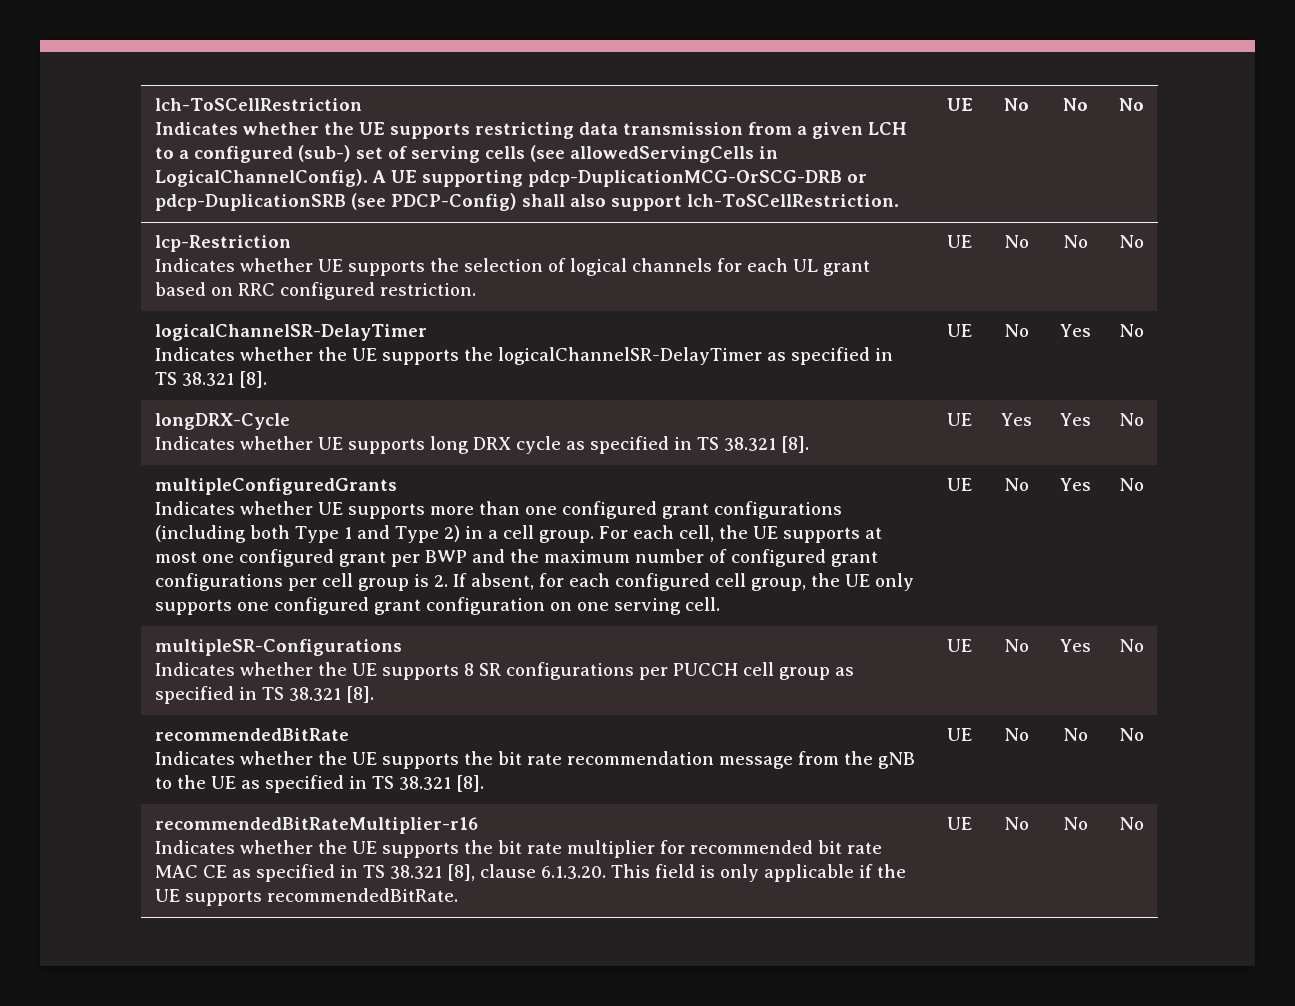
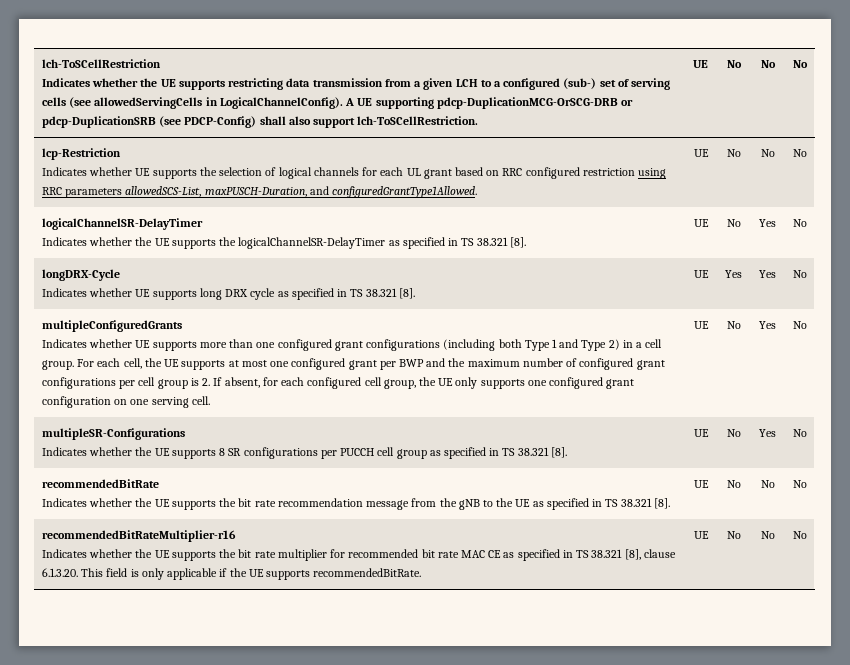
  lcp-Restriction
- Indicates whether UE supports the selection of logical channels for each UL grant based on RRC configured restriction. | UE | No | No | No
+ Indicates whether UE supports the selection of logical channels for each UL grant based on RRC configured restriction using RRC parameters allowedSCS-List, maxPUSCH-Duration, and configuredGrantType1Allowed. | UE | No | No | No

